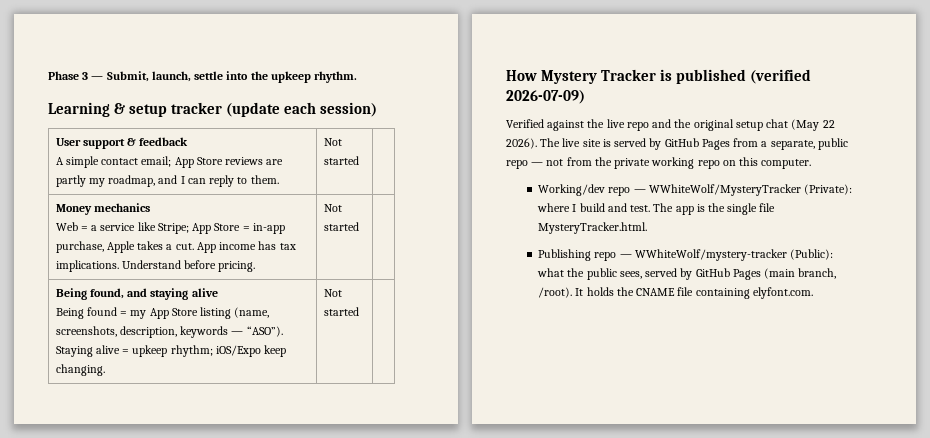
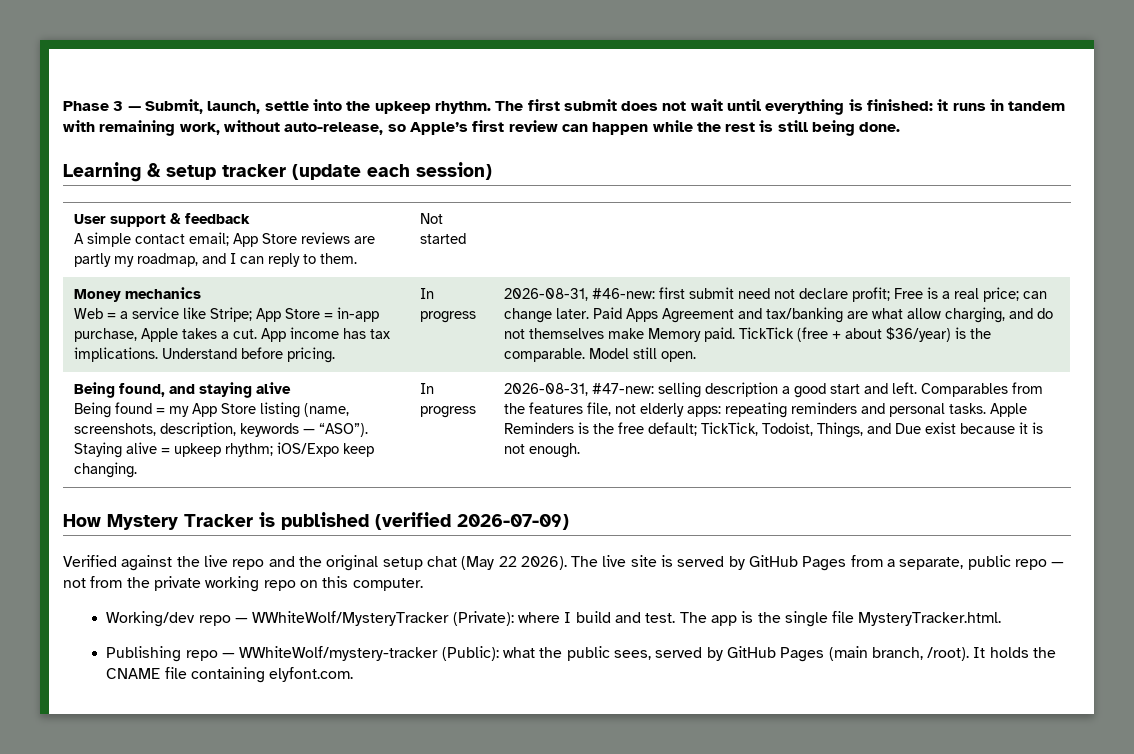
+ The first submit does not wait until everything is finished: it runs in tandem with remaining work, without auto-release, so Apple’s first review can happen while the rest is still being done.
- Understand before pricing. | Not started
+ Understand before pricing. | In progress | 2026-08-31, #46-new: first submit need not declare profit; Free is a real price; can change later. Paid Apps Agreement and tax/banking are what allow charging, and do not themselves make Memory paid. TickTick (free + about $36/year) is the comparable. Model still open.
- Staying alive = upkeep rhythm; iOS/Expo keep changing. | Not started
+ Staying alive = upkeep rhythm; iOS/Expo keep changing. | In progress | 2026-08-31, #47-new: selling description a good start and left. Comparables from the features file, not elderly apps: repeating reminders and personal tasks. Apple Reminders is the free default; TickTick, Todoist, Things, and Due exist because it is not enough.

